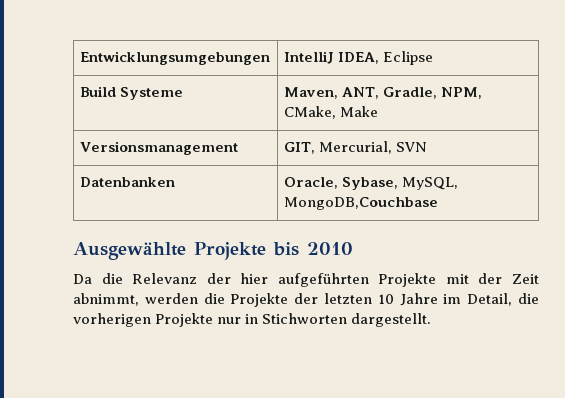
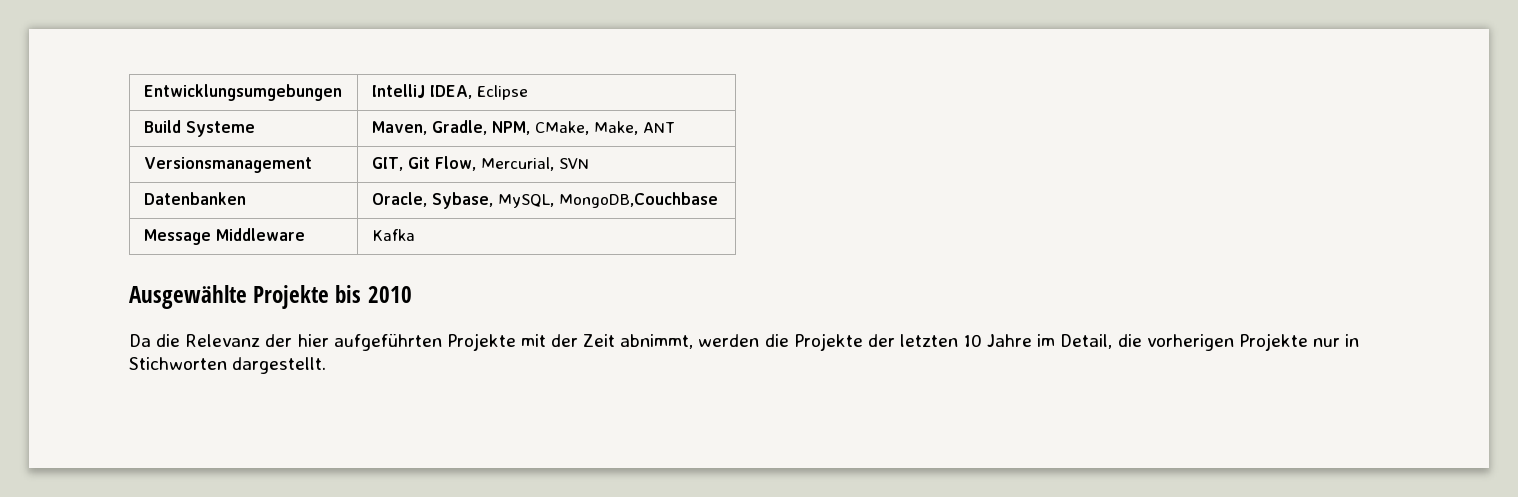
- Build Systeme | Maven, ANT, Gradle, NPM, CMake, Make
+ Build Systeme | Maven, Gradle, NPM, CMake, Make, ANT
- Versionsmanagement | GIT, Mercurial, SVN
+ Versionsmanagement | GIT, Git Flow, Mercurial, SVN
+ Message Middleware | Kafka

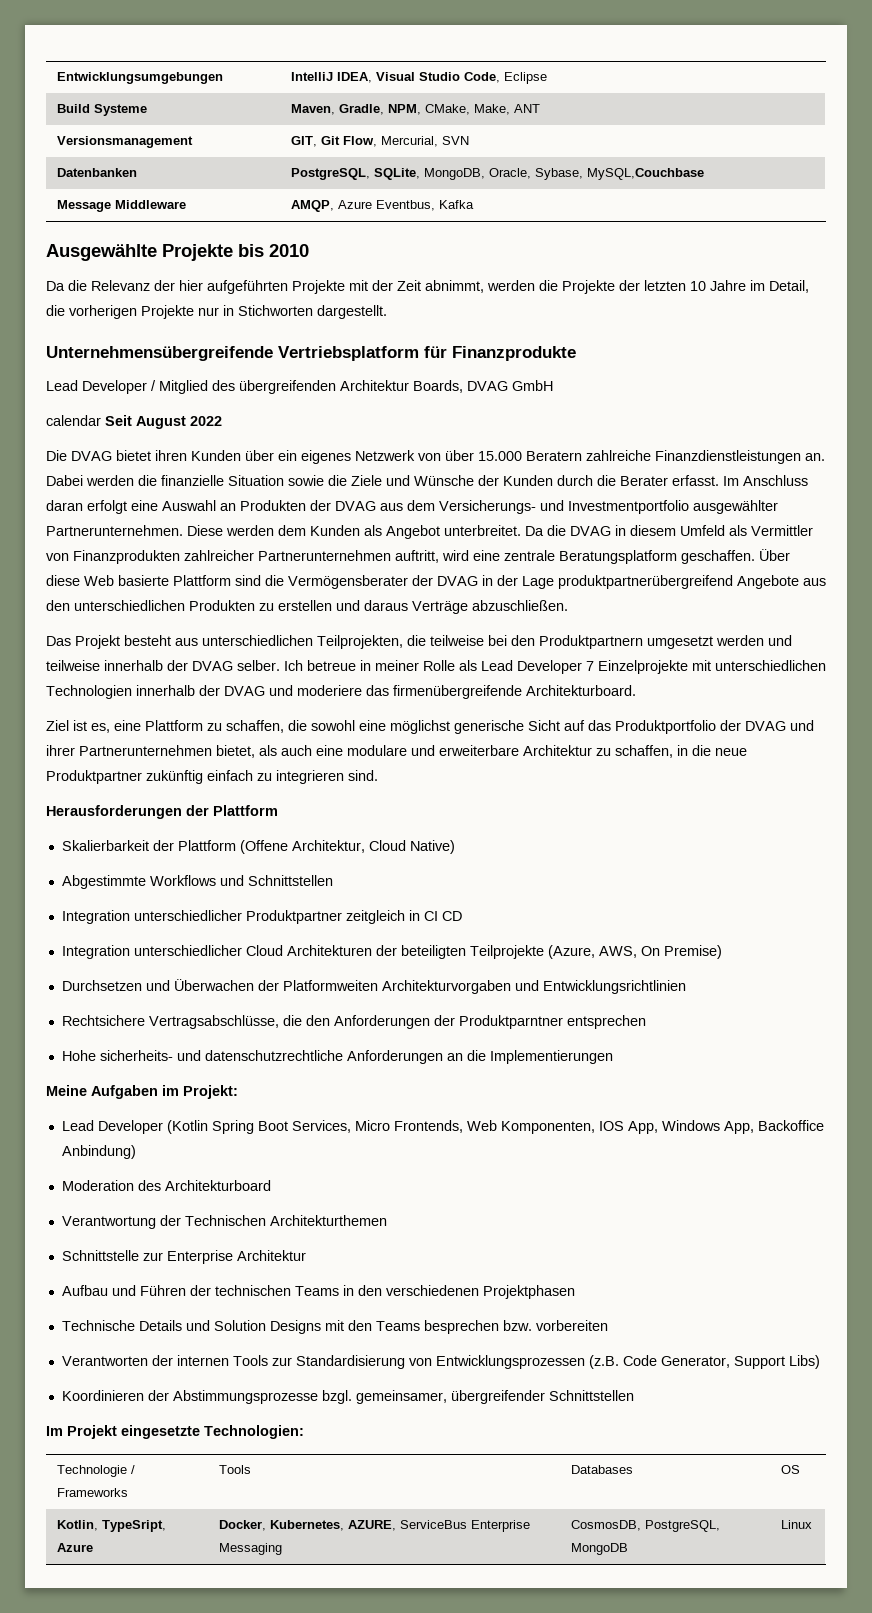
- Entwicklungsumgebungen | IntelliJ IDEA, Eclipse
+ Entwicklungsumgebungen | IntelliJ IDEA, Visual Studio Code, Eclipse
- Datenbanken | Oracle, Sybase, MySQL, MongoDB,Couchbase
+ Datenbanken | PostgreSQL, SQLite, MongoDB, Oracle, Sybase, MySQL,Couchbase
- Message Middleware | Kafka
+ Message Middleware | AMQP, Azure Eventbus, Kafka
+ Unternehmensübergreifende Vertriebsplatform für Finanzprodukte
+ Lead Developer / Mitglied des übergreifenden Architektur Boards, DVAG GmbH
+ calendar Seit August 2022
+ Die DVAG bietet ihren Kunden über ein eigenes Netzwerk von über 15.000 Beratern zahlreiche Finanzdienstleistungen an. Dabei werden die finanzielle Situation sowie die Ziele und Wünsche der Kunden durch die Berater erfasst. Im Anschluss daran erfolgt eine Auswahl an Produkten der DVAG aus dem Versicherungs- und Investmentportfolio ausgewählter Partnerunternehmen. Diese werden dem Kunden als Angebot unterbreitet. Da die DVAG in diesem Umfeld als Vermittler von Finanzprodukten zahlreicher Partnerunternehmen auftritt, wird eine zentrale Beratungsplatform geschaffen. Über diese Web basierte Plattform sind die Vermögensberater der DVAG in der Lage produktpartnerübergreifend Angebote aus den unterschiedlichen Produkten zu erstellen und daraus Verträge abzuschließen.
+ Das Projekt besteht aus unterschiedlichen Teilprojekten, die teilweise bei den Produktpartnern umgesetzt werden und teilweise innerhalb der DVAG selber. Ich betreue in meiner Rolle als Lead Developer 7 Einzelprojekte mit unterschiedlichen Technologien innerhalb der DVAG und moderiere das firmenübergreifende Architekturboard.
+ Ziel ist es, eine Plattform zu schaffen, die sowohl eine möglichst generische Sicht auf das Produktportfolio der DVAG und ihrer Partnerunternehmen bietet, als auch eine modulare und erweiterbare Architektur zu schaffen, in die neue Produktpartner zukünftig einfach zu integrieren sind.
+ Herausforderungen der Plattform
+ Skalierbarkeit der Plattform (Offene Architektur, Cloud Native)
+ Abgestimmte Workflows und Schnittstellen
+ Integration unterschiedlicher Produktpartner zeitgleich in CI CD
+ Integration unterschiedlicher Cloud Architekturen der beteiligten Teilprojekte (Azure, AWS, On Premise)
+ Durchsetzen und Überwachen der Platformweiten Architekturvorgaben und Entwicklungsrichtlinien
+ Rechtsichere Vertragsabschlüsse, die den Anforderungen der Produktparntner entsprechen
+ Hohe sicherheits- und datenschutzrechtliche Anforderungen an die Implementierungen
+ Meine Aufgaben im Projekt:
+ Lead Developer (Kotlin Spring Boot Services, Micro Frontends, Web Komponenten, IOS App, Windows App, Backoffice Anbindung)
+ Moderation des Architekturboard
+ Verantwortung der Technischen Architekturthemen
+ Schnittstelle zur Enterprise Architektur
+ Aufbau und Führen der technischen Teams in den verschiedenen Projektphasen
+ Technische Details und Solution Designs mit den Teams besprechen bzw. vorbereiten
+ Verantworten der internen Tools zur Standardisierung von Entwicklungsprozessen (z.B. Code Generator, Support Libs)
+ Koordinieren der Abstimmungsprozesse bzgl. gemeinsamer, übergreifender Schnittstellen
+ Im Projekt eingesetzte Technologien:
+ Technologie / Frameworks | Tools | Databases | OS
+ Kotlin, TypeSript, Azure | Docker, Kubernetes, AZURE, ServiceBus Enterprise Messaging | CosmosDB, PostgreSQL, MongoDB | Linux

